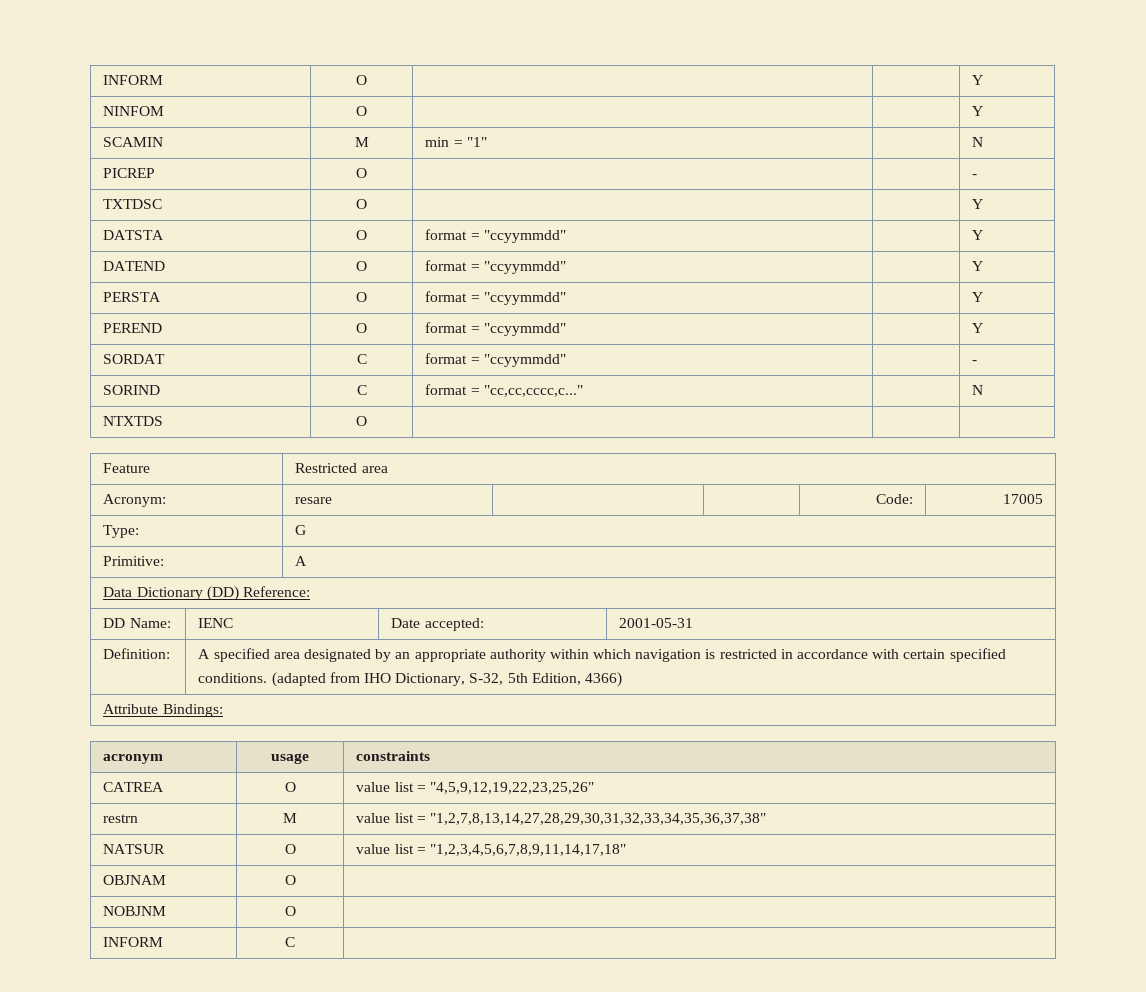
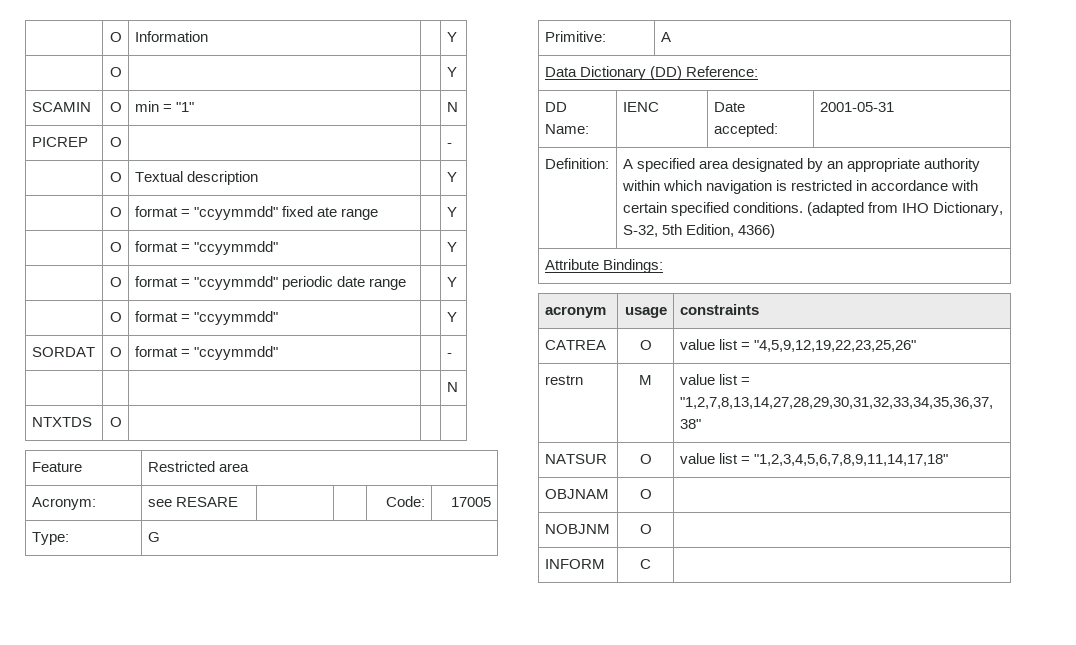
- INFORM | O | | | Y
- NINFOM | O | | | Y
+ | O | Information | | Y
+ | O | | | Y
- SCAMIN | M | min = "1" | | N
+ SCAMIN | O | min = "1" | | N
- TXTDSC | O | | | Y
- DATSTA | O | format = "ccyymmdd" | | Y
- DATEND | O | format = "ccyymmdd" | | Y
- PERSTA | O | format = "ccyymmdd" | | Y
- PEREND | O | format = "ccyymmdd" | | Y
+ | O | Textual description | | Y
+ | O | format = "ccyymmdd" fixed ate range | | Y
+ | O | format = "ccyymmdd" | | Y
+ | O | format = "ccyymmdd" periodic date range | | Y
+ | O | format = "ccyymmdd" | | Y
- SORDAT | C | format = "ccyymmdd" | | -
+ SORDAT | O | format = "ccyymmdd" | | -
- SORIND | C | format = "cc,cc,cccc,c..." | | N
+ | | | | N
- Acronym: | resare | | | Code: | 17005
+ Acronym: | see RESARE | | | Code: | 17005

